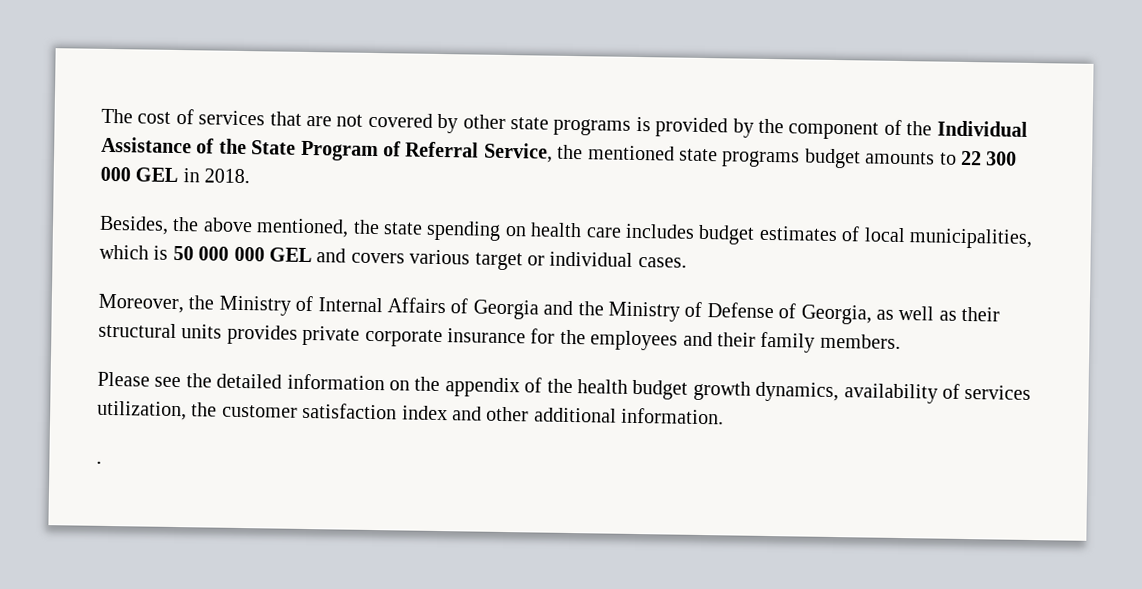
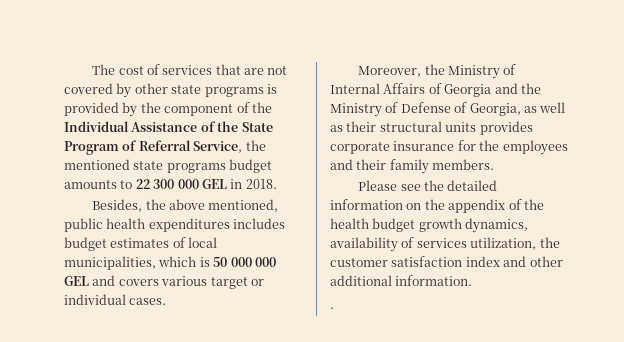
- Besides, the above mentioned, the state spending on health care includes budget estimates of local municipalities, which is 50 000 000 GEL and covers various target or individual cases.
+ Besides, the above mentioned, public health expenditures includes budget estimates of local municipalities, which is 50 000 000 GEL and covers various target or individual cases.
- Moreover, the Ministry of Internal Affairs of Georgia and the Ministry of Defense of Georgia, as well as their structural units provides private corporate insurance for the employees and their family members.
+ Moreover, the Ministry of Internal Affairs of Georgia and the Ministry of Defense of Georgia, as well as their structural units provides corporate insurance for the employees and their family members.

